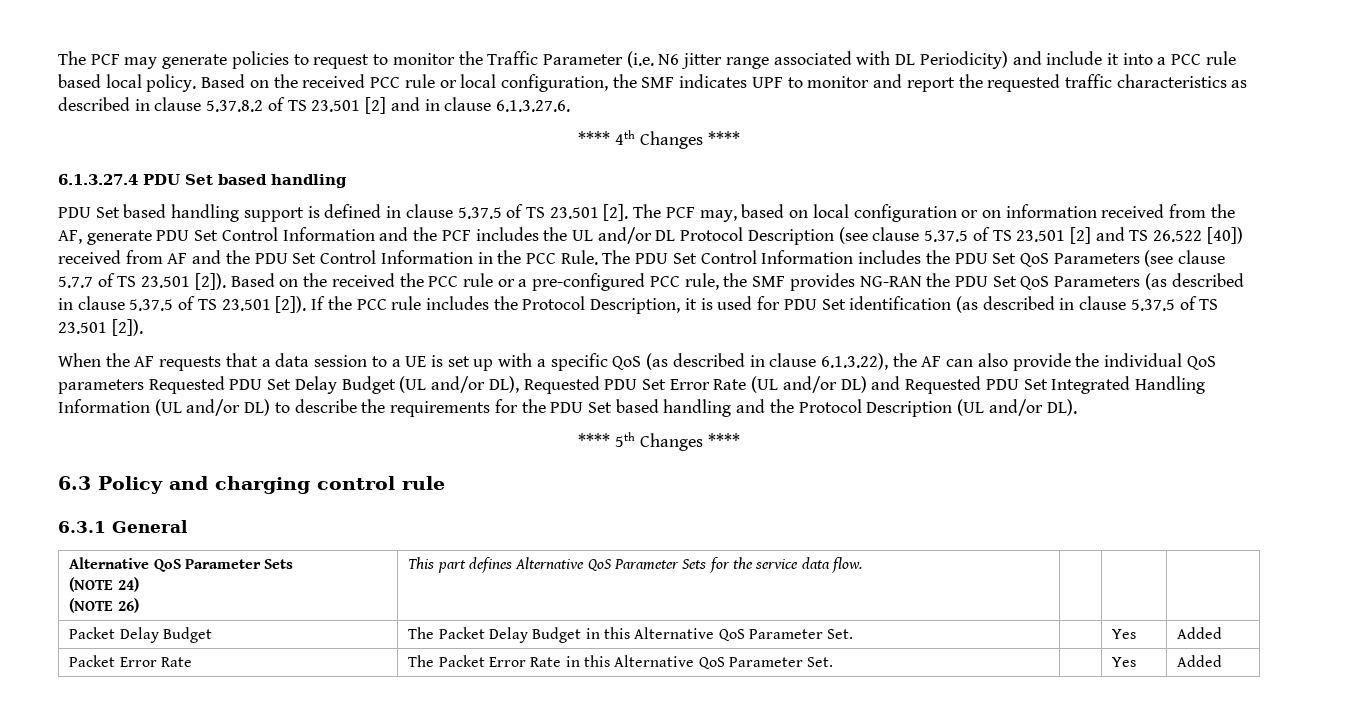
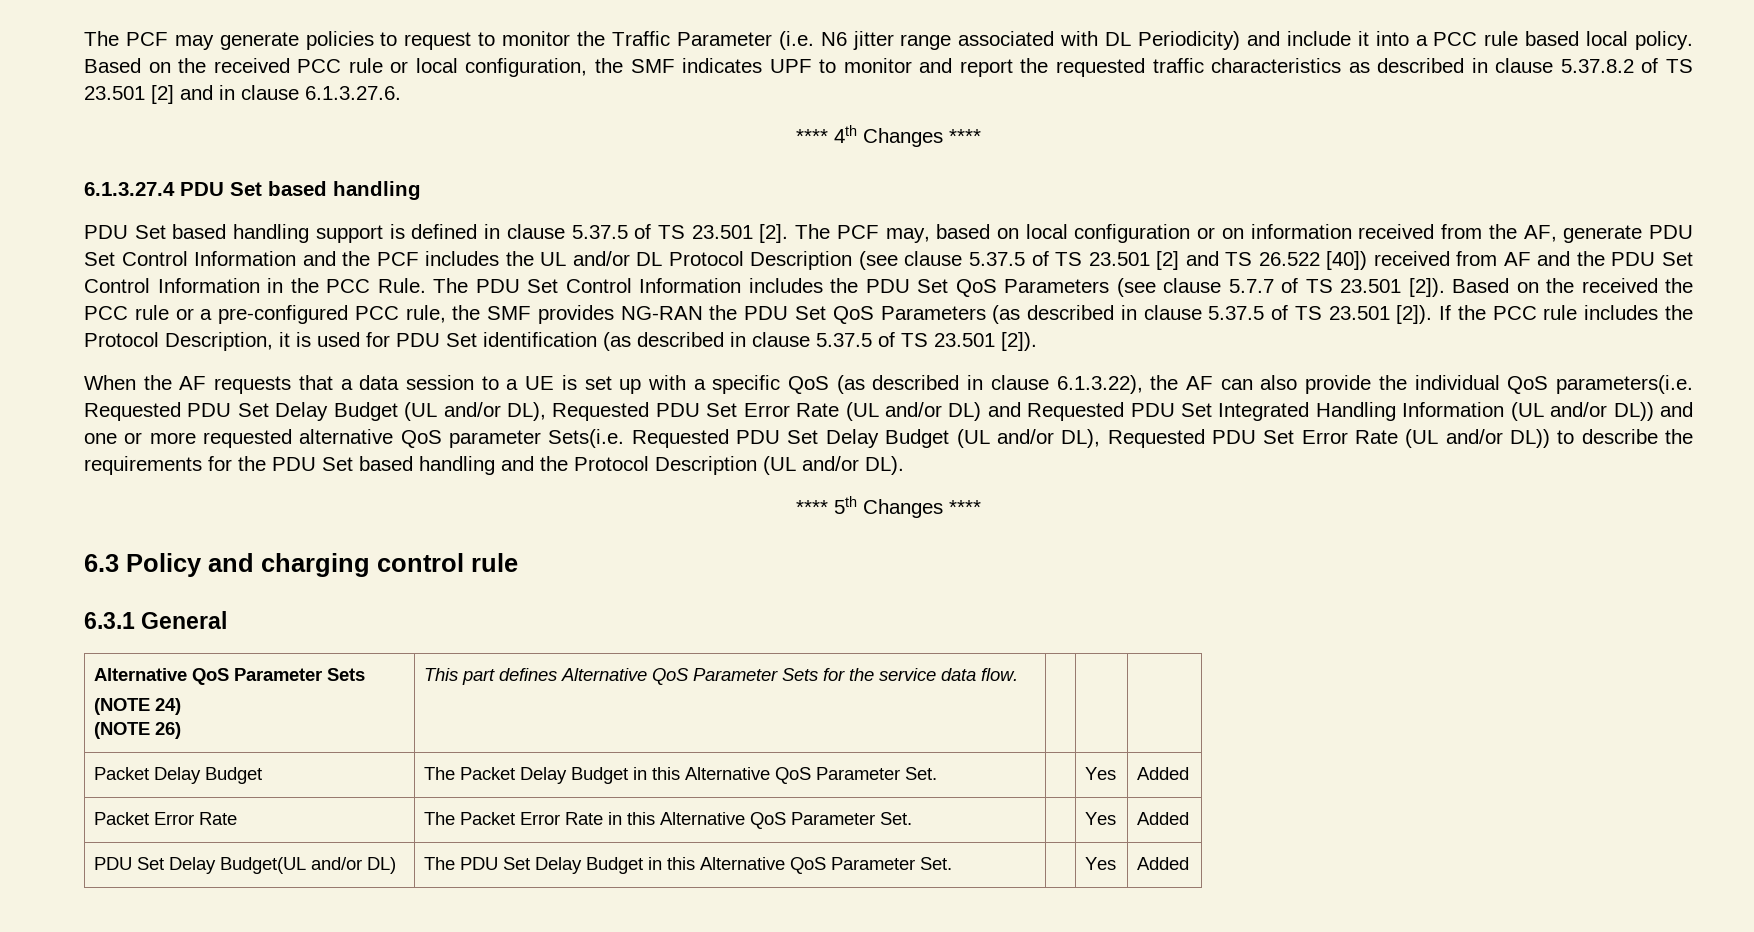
- When the AF requests that a data session to a UE is set up with a specific QoS (as described in clause 6.1.3.22), the AF can also provide the individual QoS parameters Requested PDU Set Delay Budget (UL and/or DL), Requested PDU Set Error Rate (UL and/or DL) and Requested PDU Set Integrated Handling Information (UL and/or DL) to describe the requirements for the PDU Set based handling and the Protocol Description (UL and/or DL).
+ When the AF requests that a data session to a UE is set up with a specific QoS (as described in clause 6.1.3.22), the AF can also provide the individual QoS parameters(i.e. Requested PDU Set Delay Budget (UL and/or DL), Requested PDU Set Error Rate (UL and/or DL) and Requested PDU Set Integrated Handling Information (UL and/or DL)) and one or more requested alternative QoS parameter Sets(i.e. Requested PDU Set Delay Budget (UL and/or DL), Requested PDU Set Error Rate (UL and/or DL)) to describe the requirements for the PDU Set based handling and the Protocol Description (UL and/or DL).
+ PDU Set Delay Budget(UL and/or DL) | The PDU Set Delay Budget in this Alternative QoS Parameter Set. | | Yes | Added

